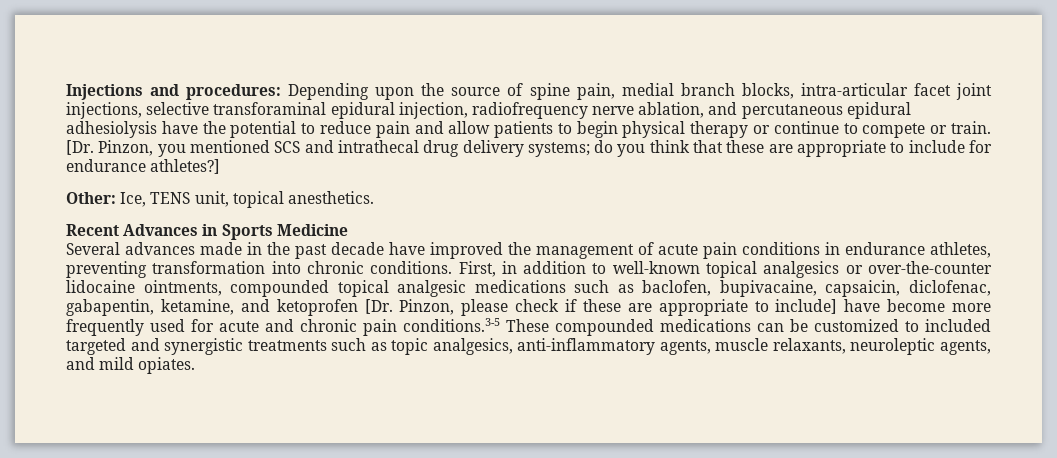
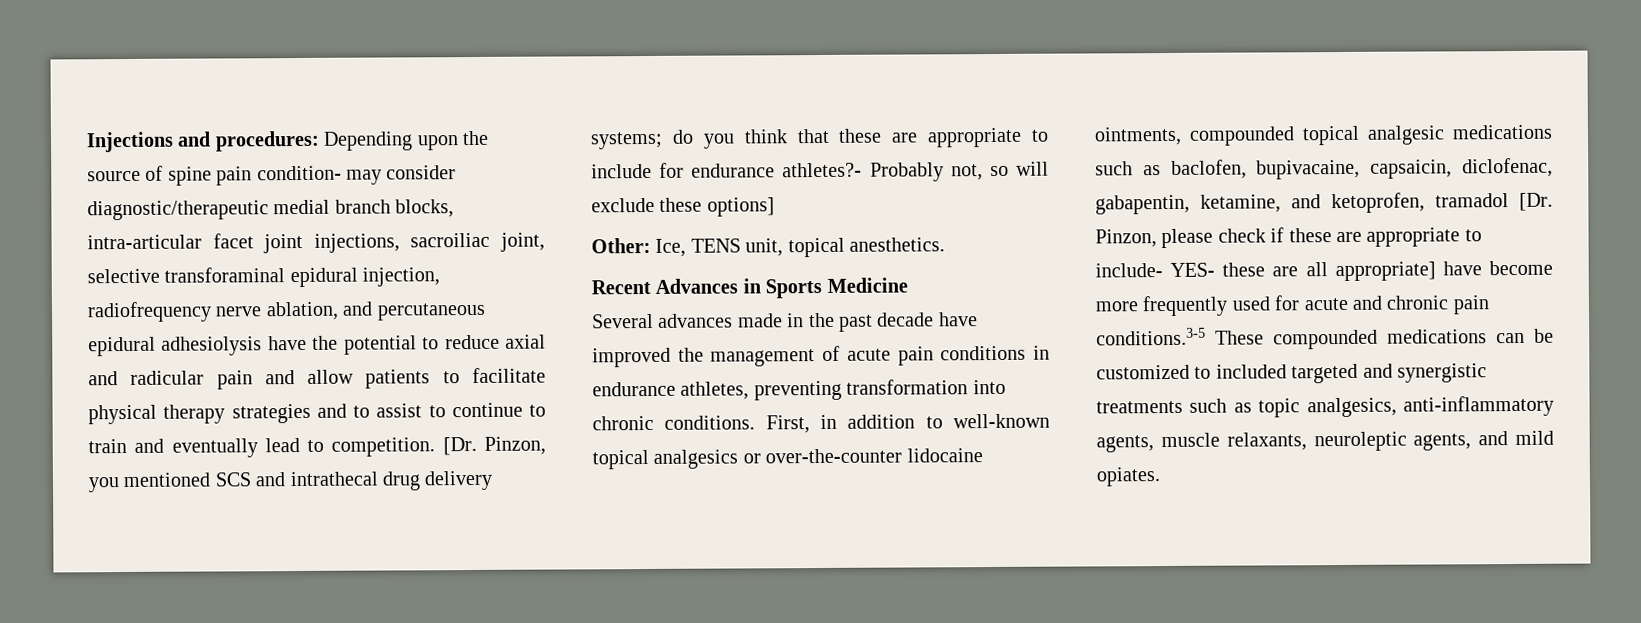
- Injections and procedures: Depending upon the source of spine pain, medial branch blocks, intra-articular facet joint injections, selective transforaminal epidural injection, radiofrequency nerve ablation, and percutaneous epidural adhesiolysis have the potential to reduce pain and allow patients to begin physical therapy or continue to compete or train.
+ Injections and procedures: Depending upon the source of spine pain condition- may consider diagnostic/therapeutic medial branch blocks, intra-articular facet joint injections, sacroiliac joint, selective transforaminal epidural injection, radiofrequency nerve ablation, and percutaneous epidural adhesiolysis have the potential to reduce axial and radicular pain and allow patients to facilitate physical therapy strategies and to assist to continue to train and eventually lead to competition.
- [Dr. Pinzon, you mentioned SCS and intrathecal drug delivery systems; do you think that these are appropriate to include for endurance athletes?]
+ [Dr. Pinzon, you mentioned SCS and intrathecal drug delivery systems; do you think that these are appropriate to include for endurance athletes?- Probably not, so will exclude these options]
- First, in addition to well-known topical analgesics or over-the-counter lidocaine ointments, compounded topical analgesic medications such as baclofen, bupivacaine, capsaicin, diclofenac, gabapentin, ketamine, and ketoprofen [Dr. Pinzon, please check if these are appropriate to include] have become more frequently used for acute and chronic pain conditions.3-5 These compounded medications can be customized to included targeted and synergistic treatments such as topic analgesics, anti-inflammatory agents, muscle relaxants, neuroleptic agents, and mild opiates.
+ First, in addition to well-known topical analgesics or over-the-counter lidocaine ointments, compounded topical analgesic medications such as baclofen, bupivacaine, capsaicin, diclofenac, gabapentin, ketamine, and ketoprofen, tramadol [Dr. Pinzon, please check if these are appropriate to include- YES- these are all appropriate] have become more frequently used for acute and chronic pain conditions.3-5 These compounded medications can be customized to included targeted and synergistic treatments such as topic analgesics, anti-inflammatory agents, muscle relaxants, neuroleptic agents, and mild opiates.

